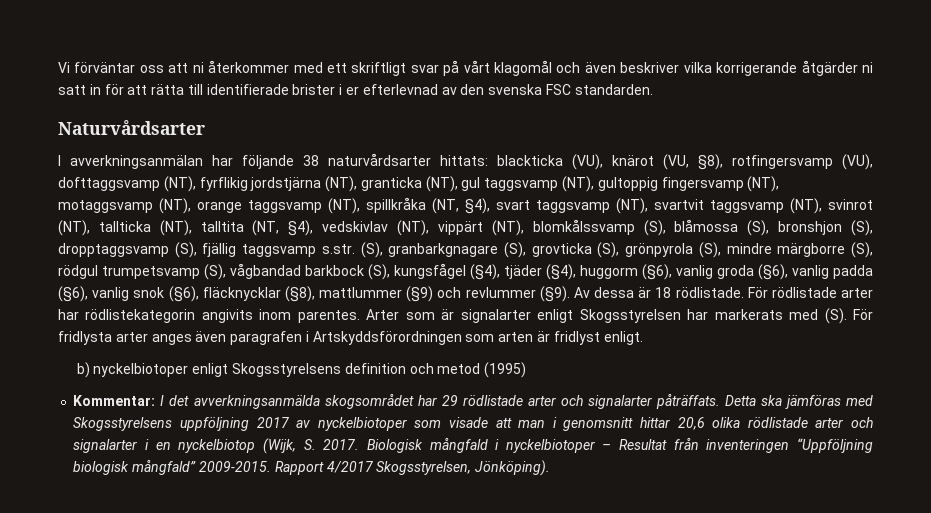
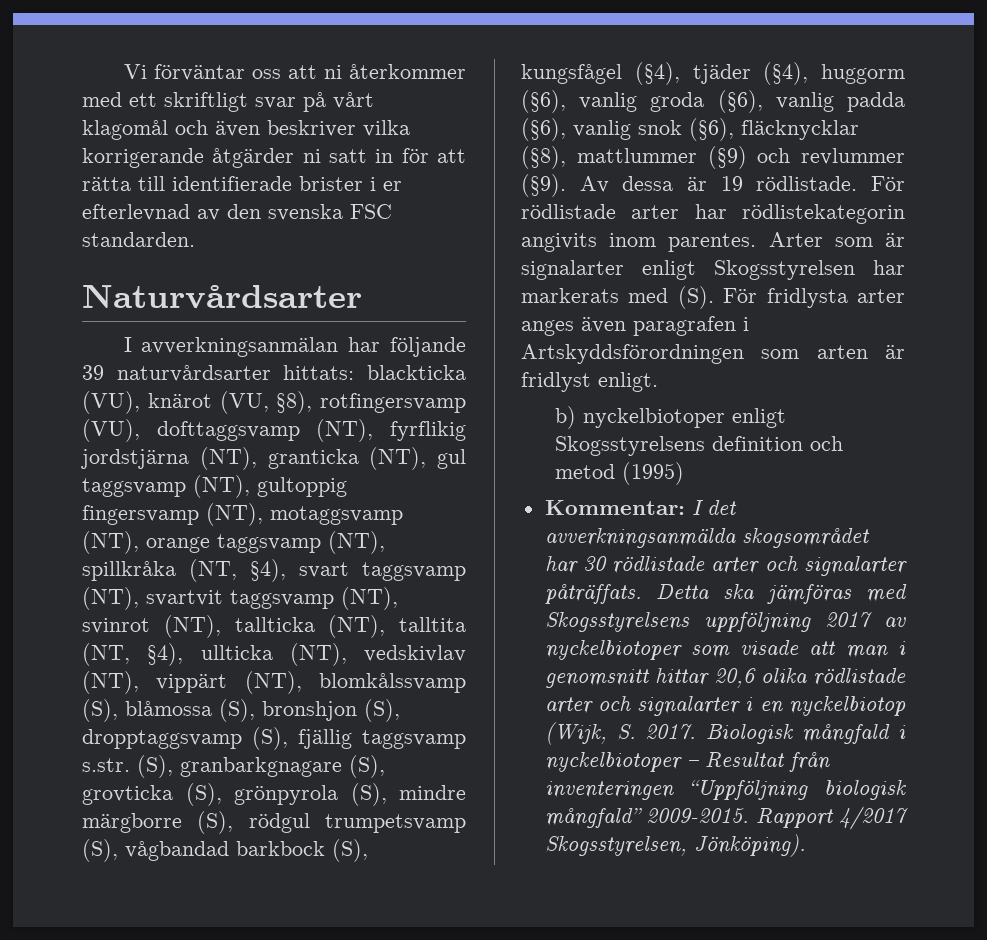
- I avverkningsanmälan har följande 38 naturvårdsarter hittats:
+ I avverkningsanmälan har följande 39 naturvårdsarter hittats:
- blackticka (VU), knärot (VU, §8), rotfingersvamp (VU), dofttaggsvamp (NT), fyrflikig jordstjärna (NT), granticka (NT), gul taggsvamp (NT), gultoppig fingersvamp (NT), motaggsvamp (NT), orange taggsvamp (NT), spillkråka (NT, §4), svart taggsvamp (NT), svartvit taggsvamp (NT), svinrot (NT), tallticka (NT), talltita (NT, §4), vedskivlav (NT), vippärt (NT), blomkålssvamp (S), blåmossa (S), bronshjon (S), dropptaggsvamp (S), fjällig taggsvamp s.str. (S), granbarkgnagare (S), grovticka (S), grönpyrola (S), mindre märgborre (S), rödgul trumpetsvamp (S), vågbandad barkbock (S), kungsfågel (§4), tjäder (§4), huggorm (§6), vanlig groda (§6), vanlig padda (§6), vanlig snok (§6), fläcknycklar (§8), mattlummer (§9) och revlummer (§9).
+ blackticka (VU), knärot (VU, §8), rotfingersvamp (VU), dofttaggsvamp (NT), fyrflikig jordstjärna (NT), granticka (NT), gul taggsvamp (NT), gultoppig fingersvamp (NT), motaggsvamp (NT), orange taggsvamp (NT), spillkråka (NT, §4), svart taggsvamp (NT), svartvit taggsvamp (NT), svinrot (NT), tallticka (NT), talltita (NT, §4), ullticka (NT), vedskivlav (NT), vippärt (NT), blomkålssvamp (S), blåmossa (S), bronshjon (S), dropptaggsvamp (S), fjällig taggsvamp s.str. (S), granbarkgnagare (S), grovticka (S), grönpyrola (S), mindre märgborre (S), rödgul trumpetsvamp (S), vågbandad barkbock (S), kungsfågel (§4), tjäder (§4), huggorm (§6), vanlig groda (§6), vanlig padda (§6), vanlig snok (§6), fläcknycklar (§8), mattlummer (§9) och revlummer (§9).
- Av dessa är 18 rödlistade.
+ Av dessa är 19 rödlistade.
- Kommentar: I det avverkningsanmälda skogsområdet har 29 rödlistade arter och signalarter påträffats.
+ Kommentar: I det avverkningsanmälda skogsområdet har 30 rödlistade arter och signalarter påträffats.

